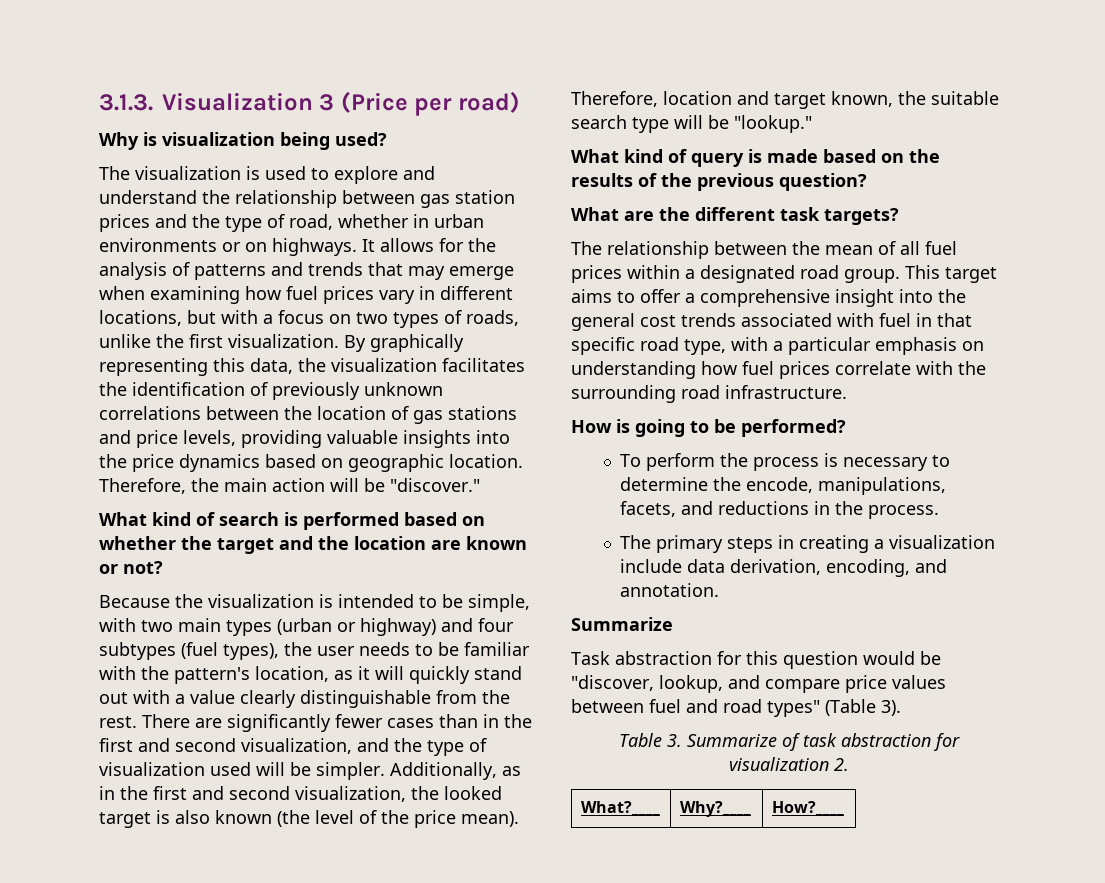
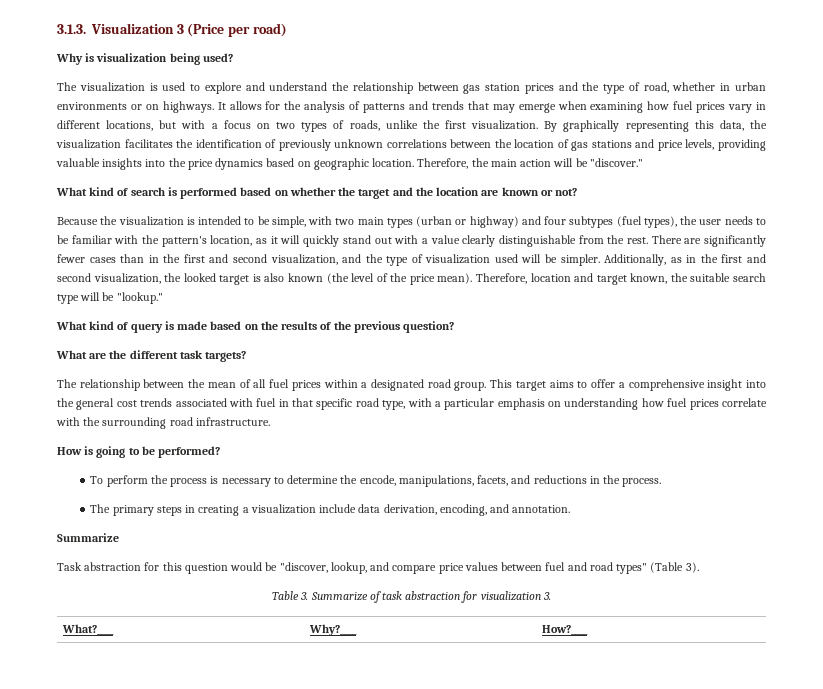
- Table 3. Summarize of task abstraction for visualization 2.
+ Table 3. Summarize of task abstraction for visualization 3.

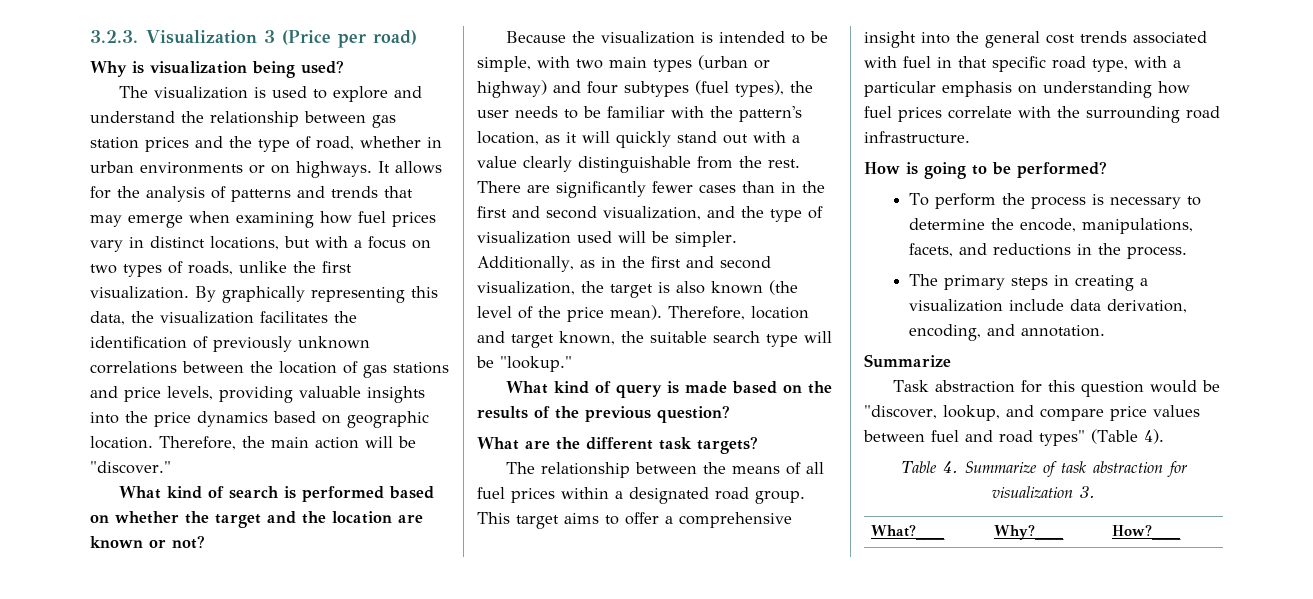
- 3.1.3. Visualization 3 (Price per road)
+ 3.2.3. Visualization 3 (Price per road)
- It allows for the analysis of patterns and trends that may emerge when examining how fuel prices vary in different locations, but with a focus on two types of roads, unlike the first visualization.
+ It allows for the analysis of patterns and trends that may emerge when examining how fuel prices vary in distinct locations, but with a focus on two types of roads, unlike the first visualization.
- Additionally, as in the first and second visualization, the looked target is also known (the level of the price mean).
+ Additionally, as in the first and second visualization, the target is also known (the level of the price mean).
- The relationship between the mean of all fuel prices within a designated road group.
+ The relationship between the means of all fuel prices within a designated road group.
- Task abstraction for this question would be "discover, lookup, and compare price values between fuel and road types" (Table 3).
+ Task abstraction for this question would be "discover, lookup, and compare price values between fuel and road types" (Table 4).
- Table 3. Summarize of task abstraction for visualization 3.
+ Table 4. Summarize of task abstraction for visualization 3.

